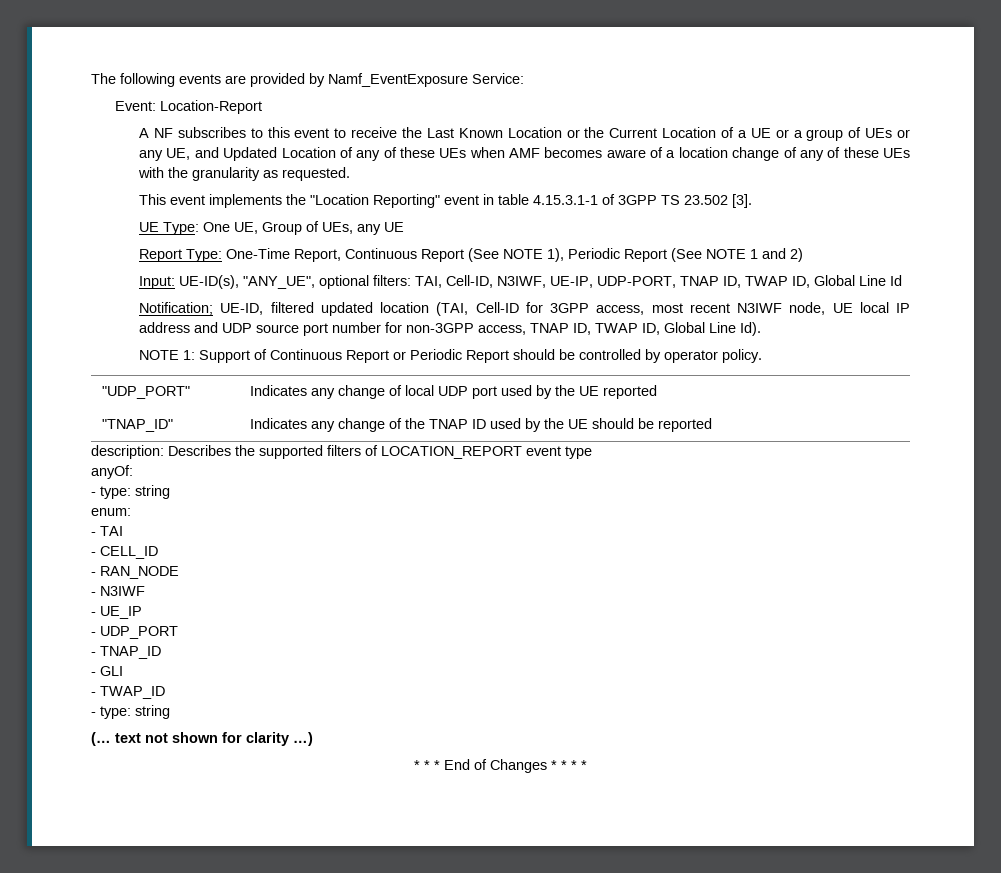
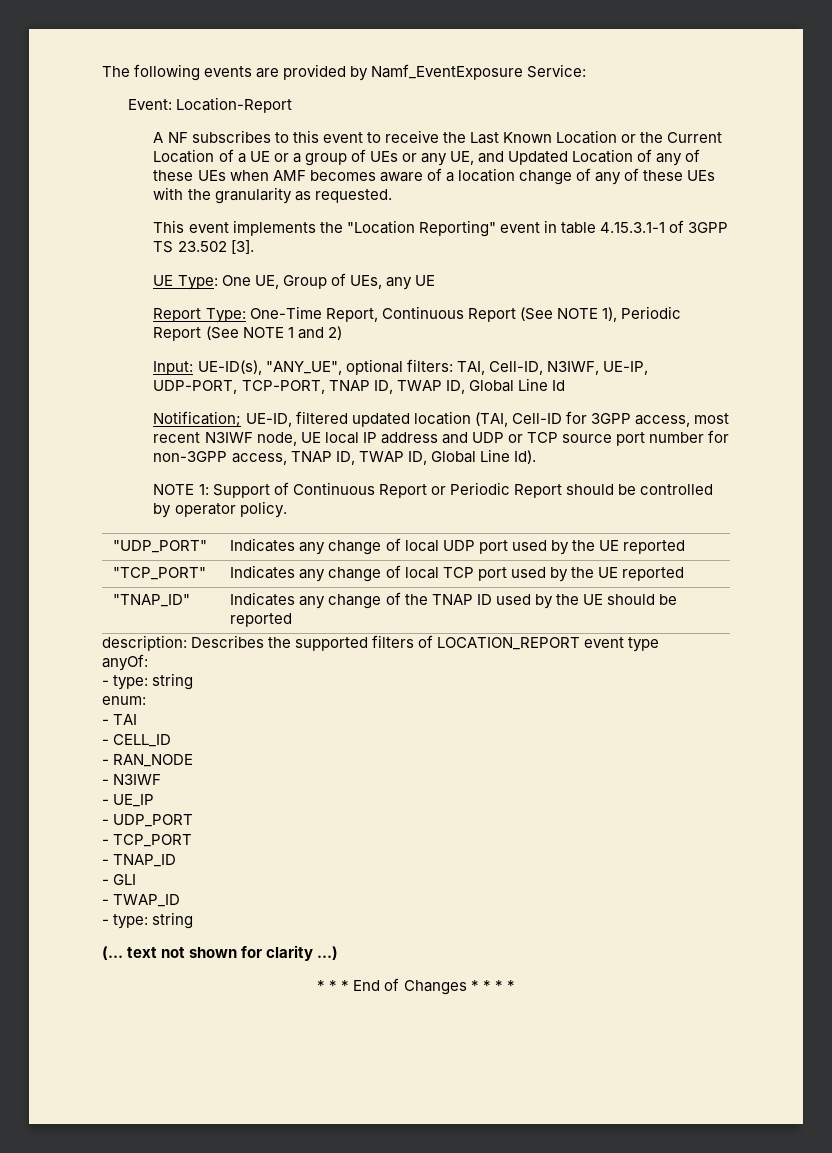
- Input: UE-ID(s), "ANY_UE", optional filters: TAI, Cell-ID, N3IWF, UE-IP, UDP-PORT, TNAP ID, TWAP ID, Global Line Id
+ Input: UE-ID(s), "ANY_UE", optional filters: TAI, Cell-ID, N3IWF, UE-IP, UDP-PORT, TCP-PORT, TNAP ID, TWAP ID, Global Line Id
- Notification; UE-ID, filtered updated location (TAI, Cell-ID for 3GPP access, most recent N3IWF node, UE local IP address and UDP source port number for non-3GPP access, TNAP ID, TWAP ID, Global Line Id).
+ Notification; UE-ID, filtered updated location (TAI, Cell-ID for 3GPP access, most recent N3IWF node, UE local IP address and UDP or TCP source port number for non-3GPP access, TNAP ID, TWAP ID, Global Line Id).
+ "TCP_PORT" | Indicates any change of local TCP port used by the UE reported
+ - TCP_PORT

